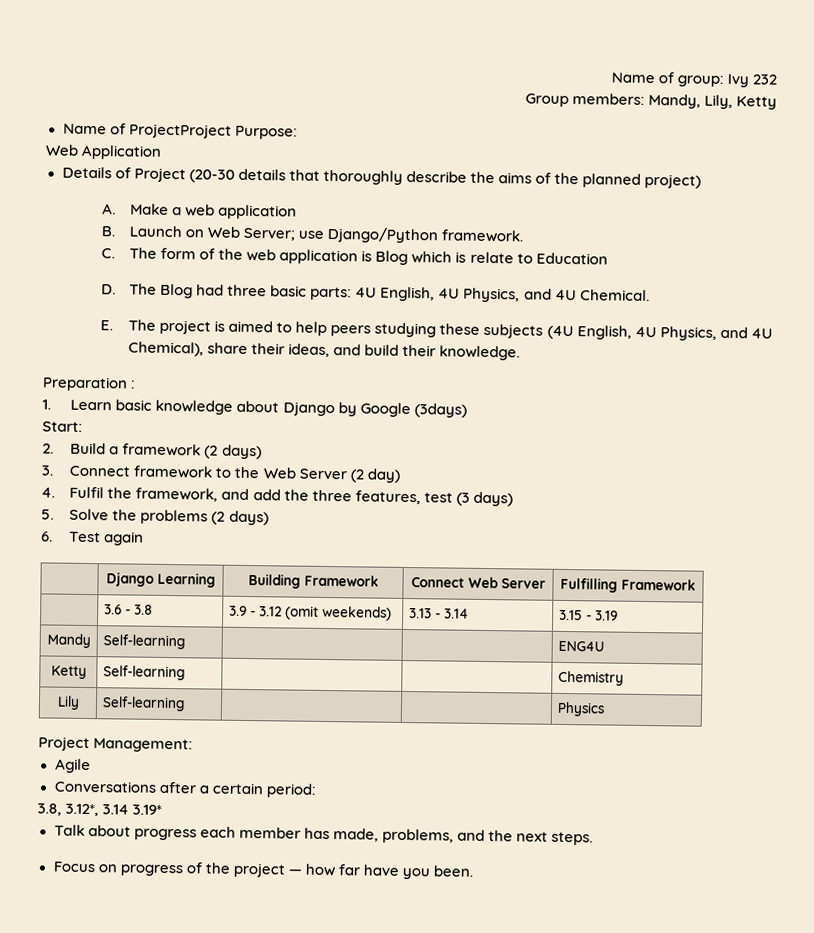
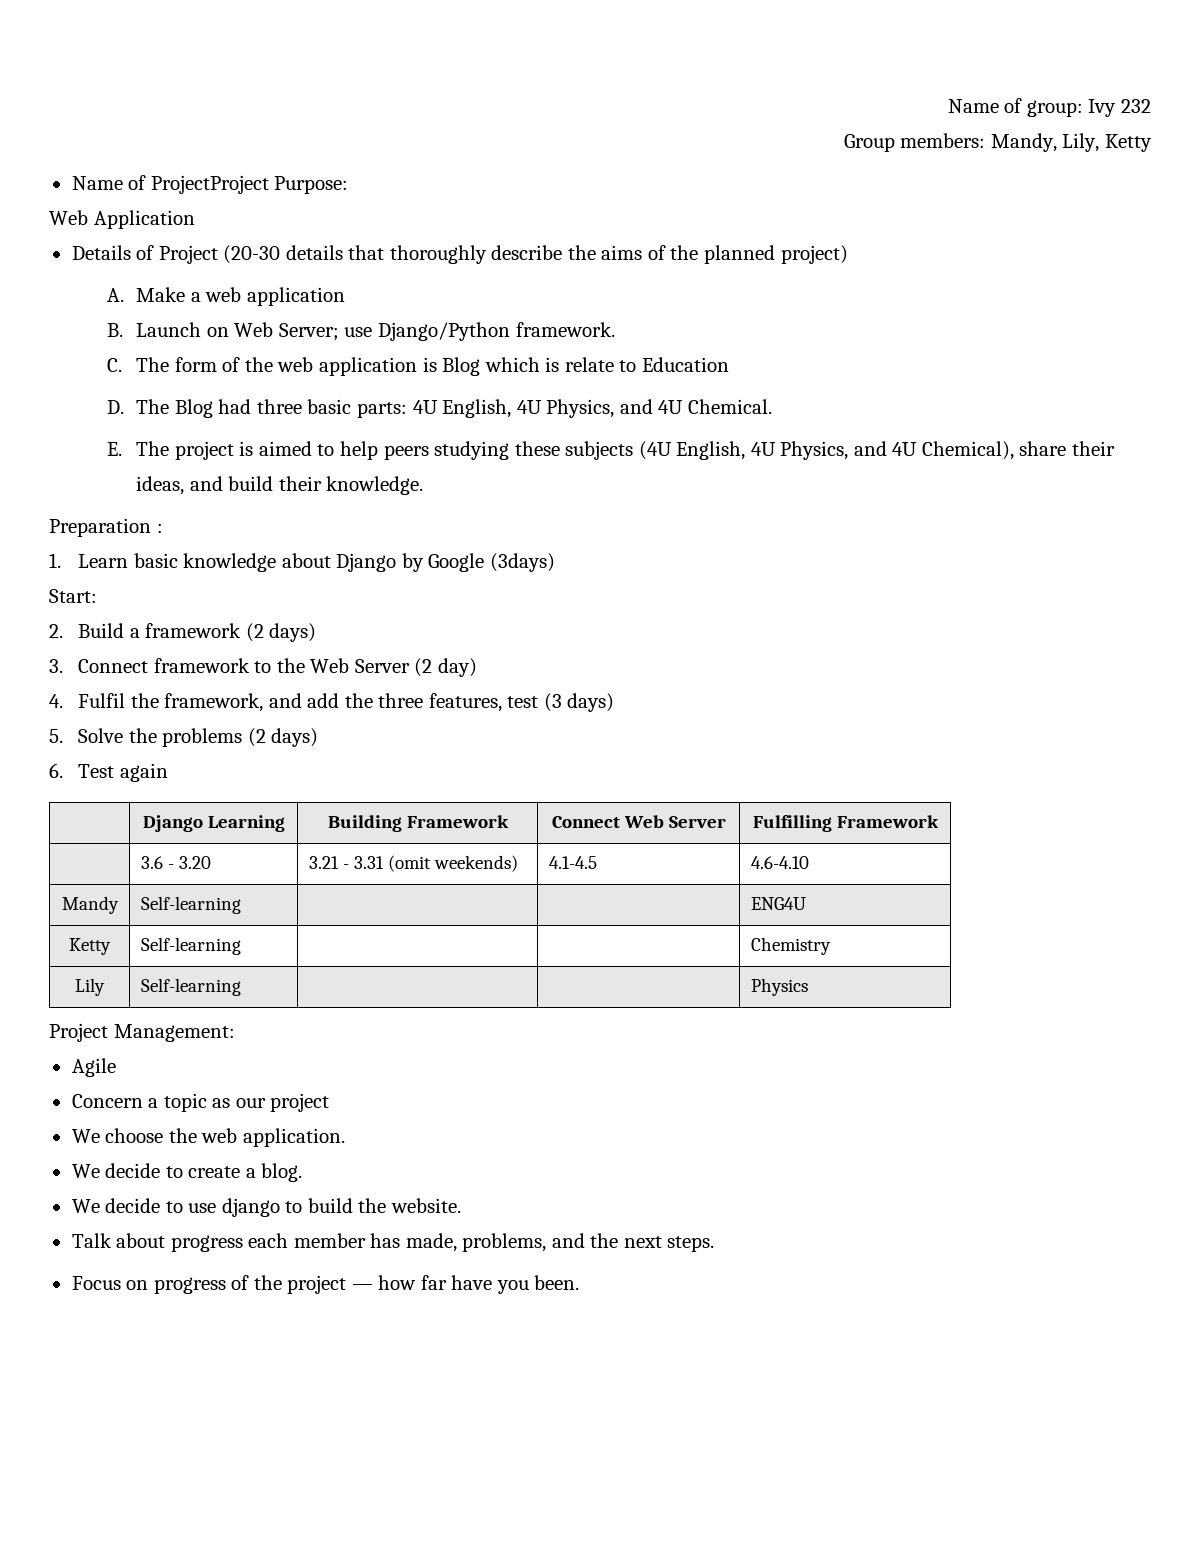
- | 3.6 - 3.8 | 3.9 - 3.12 (omit weekends) | 3.13 - 3.14 | 3.15 - 3.19
+ | 3.6 - 3.20 | 3.21 - 3.31 (omit weekends) | 4.1-4.5 | 4.6-4.10
- Conversations after a certain period:
- 3.8, 3.12*, 3.14 3.19*
+ Concern a topic as our project
+ We choose the web application.
+ We decide to create a blog.
+ We decide to use django to build the website.

